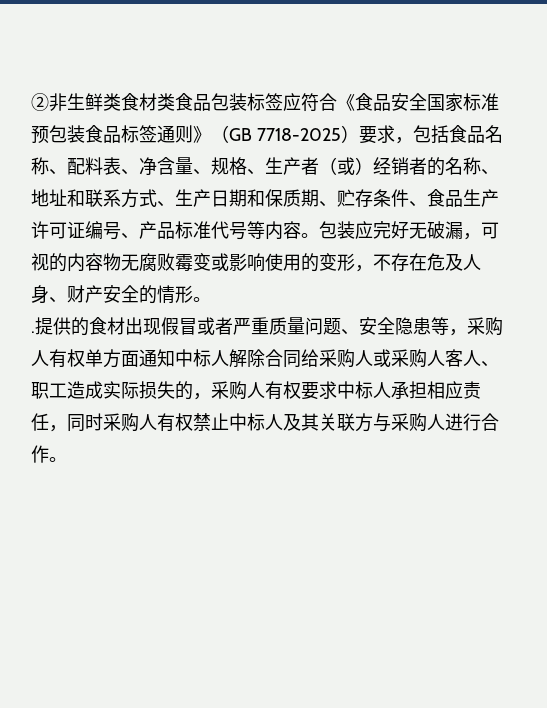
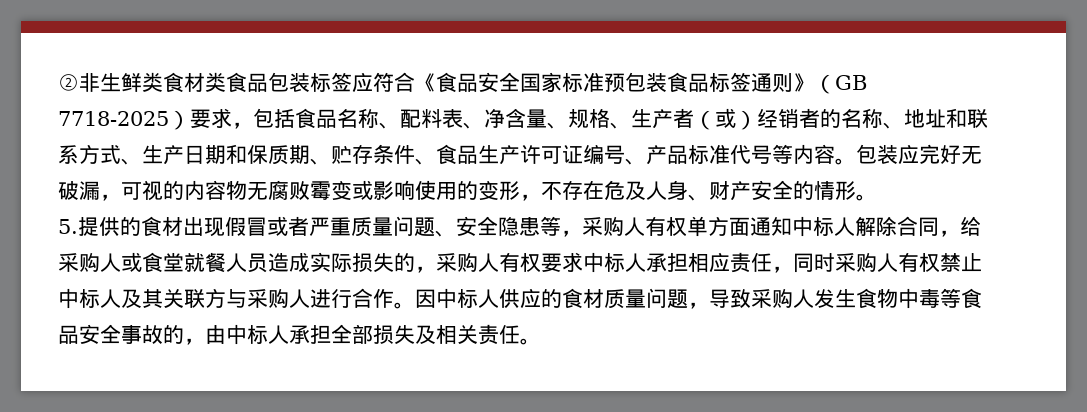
- .提供的食材出现假冒或者严重质量问题、安全隐患等，采购人有权单方面通知中标人解除合同给采购人或采购人客人、职工造成实际损失的，采购人有权要求中标人承担相应责任，同时采购人有权禁止中标人及其关联方与采购人进行合作。
+ 5.提供的食材出现假冒或者严重质量问题、安全隐患等，采购人有权单方面通知中标人解除合同，给采购人或食堂就餐人员造成实际损失的，采购人有权要求中标人承担相应责任，同时采购人有权禁止中标人及其关联方与采购人进行合作。
+ 因中标人供应的食材质量问题，导致采购人发生食物中毒等食品安全事故的，由中标人承担全部损失及相关责任。

